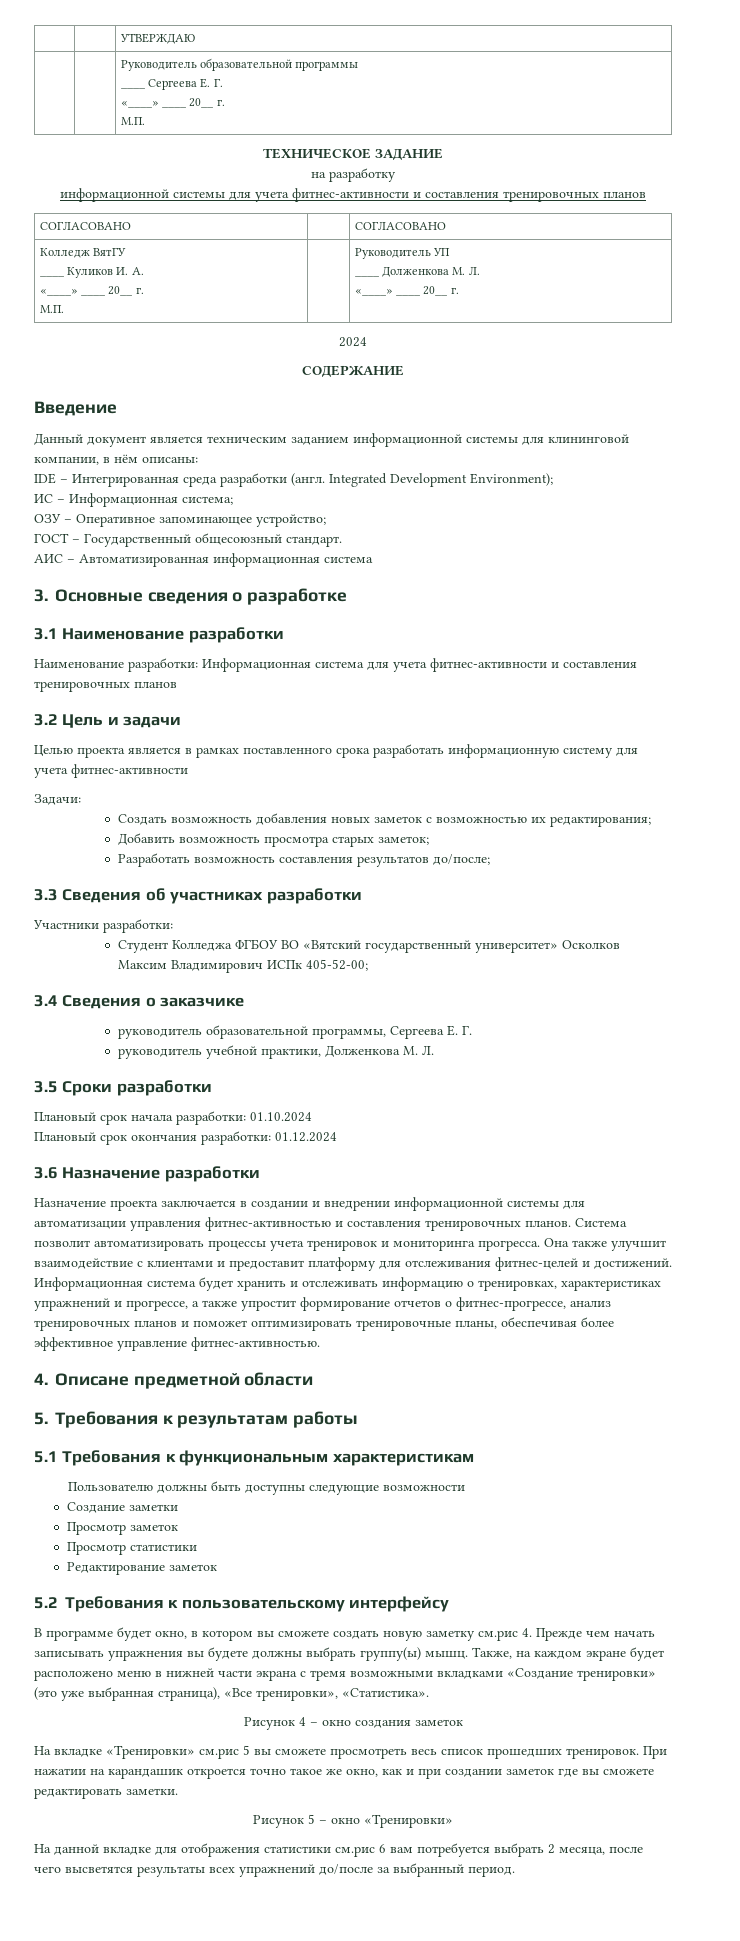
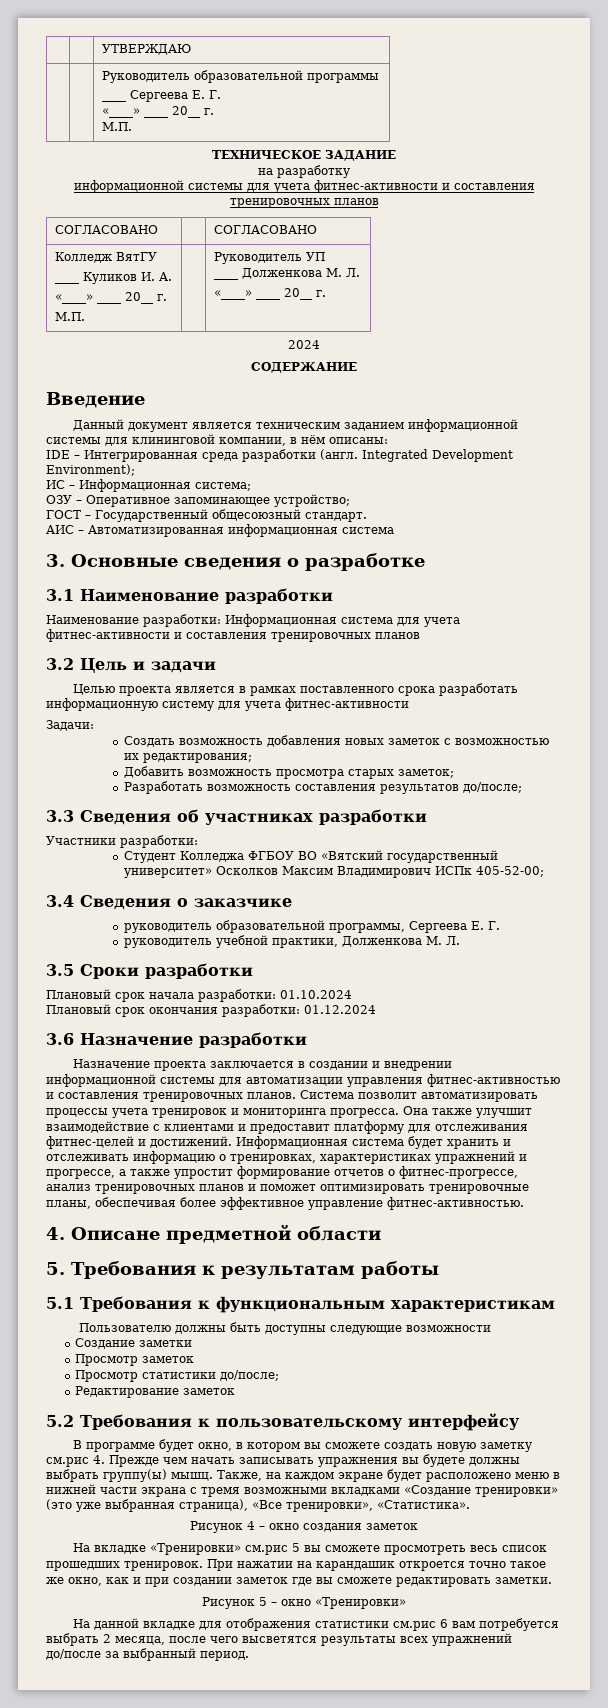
- Просмотр статистики
+ Просмотр статистики до/после;

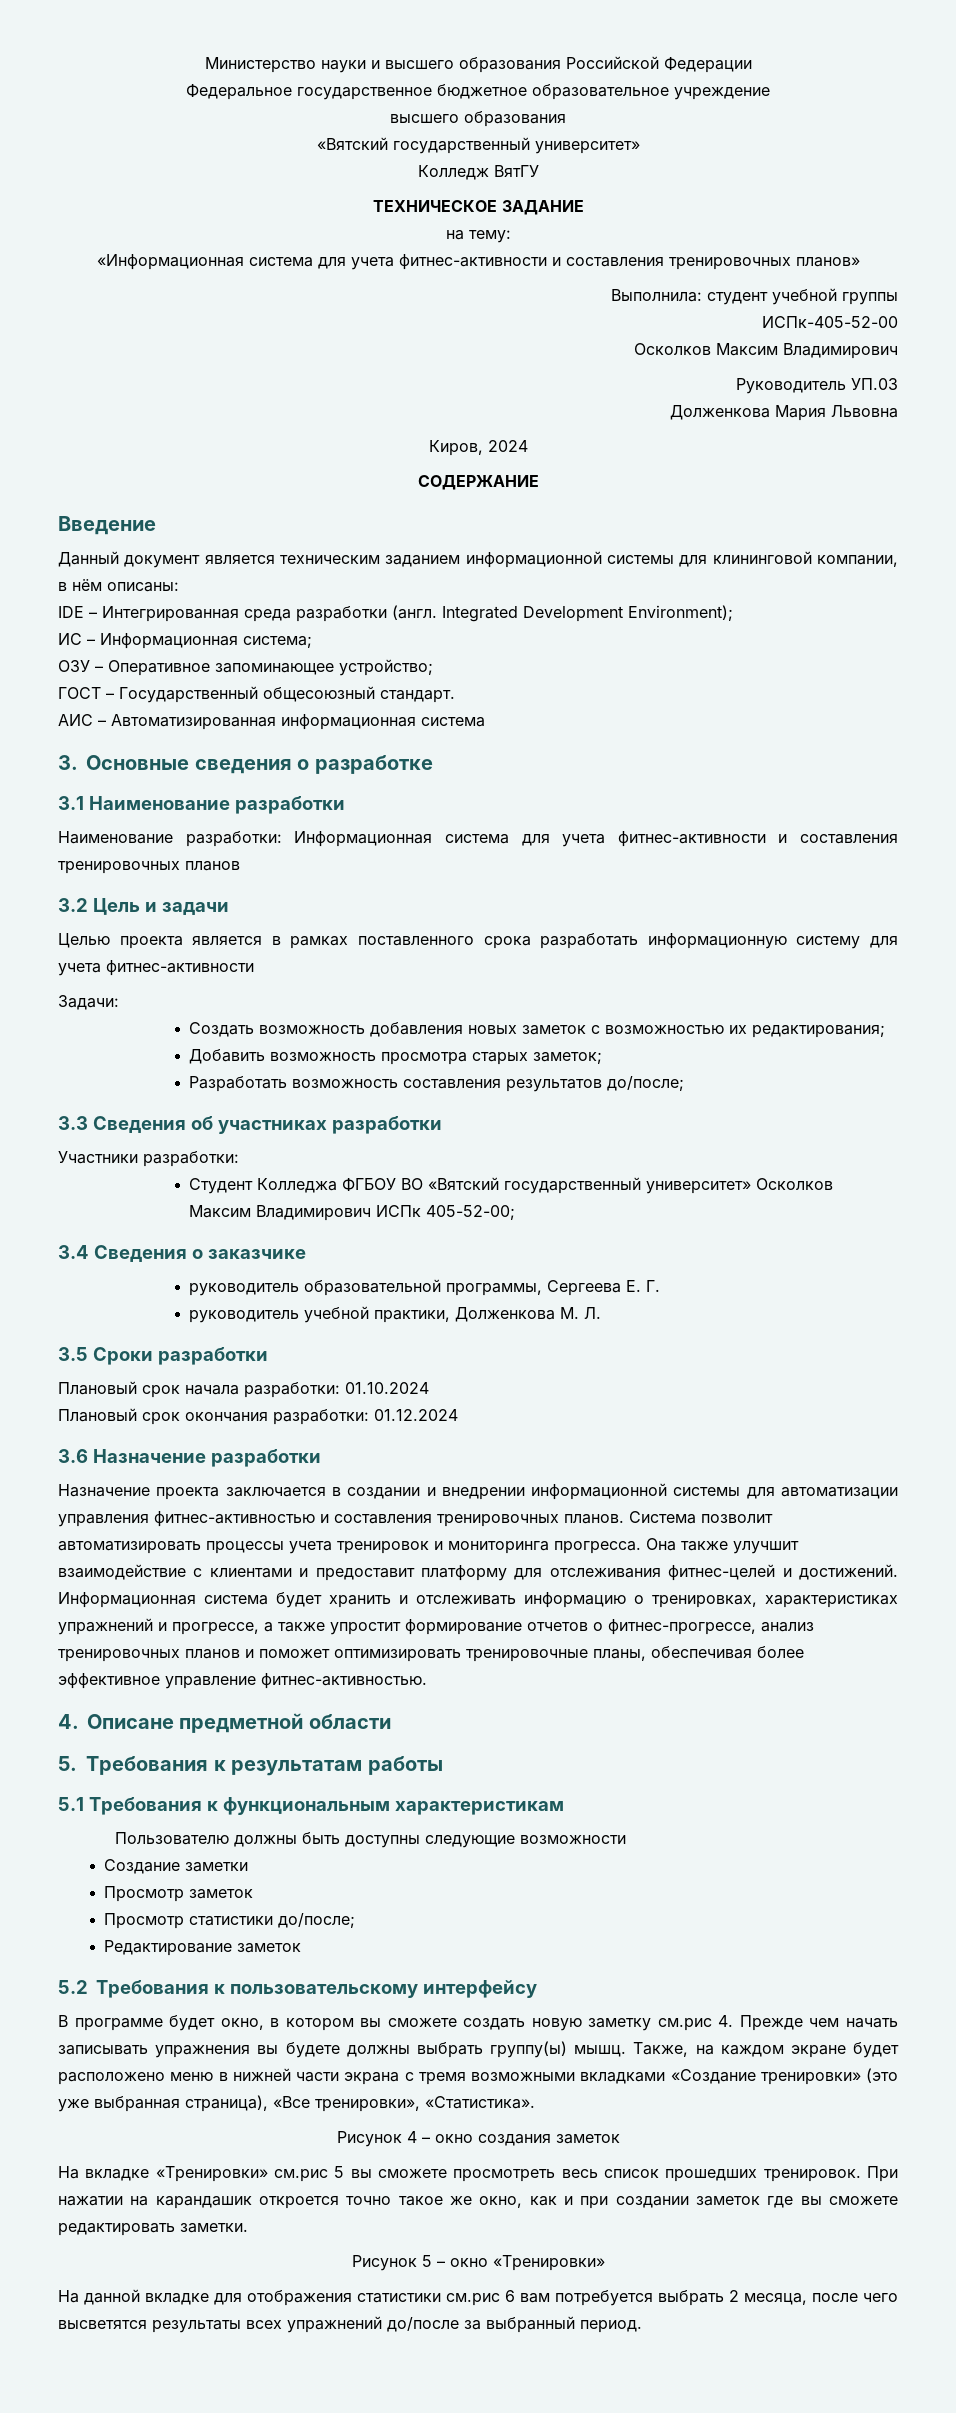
- | | УТВЕРЖДАЮ
- | | Руководитель образовательной программы
- ____ Сергеева Е. Г.
- «____» ____ 20__ г.
- М.П.
+ Министерство науки и высшего образования Российской Федерации
+ Федеральное государственное бюджетное образовательное учреждение
+ высшего образования
+ «Вятский государственный университет»
+ Колледж ВятГУ
- на разработку
- информационной системы для учета фитнес-активности и составления тренировочных планов
- СОГЛАСОВАНО | | СОГЛАСОВАНО
- Колледж ВятГУ
- ____ Куликов И. А.
- «____» ____ 20__ г.
- М.П. | | Руководитель УП
- ____ Долженкова М. Л.
- «____» ____ 20__ г.
- 2024
+ на тему:
+ «Информационная система для учета фитнес-активности и составления тренировочных планов»
+ Выполнила: студент учебной группы
+ ИСПк-405-52-00
+ Осколков Максим Владимирович
+ Руководитель УП.03
+ Долженкова Мария Львовна
+ Киров, 2024

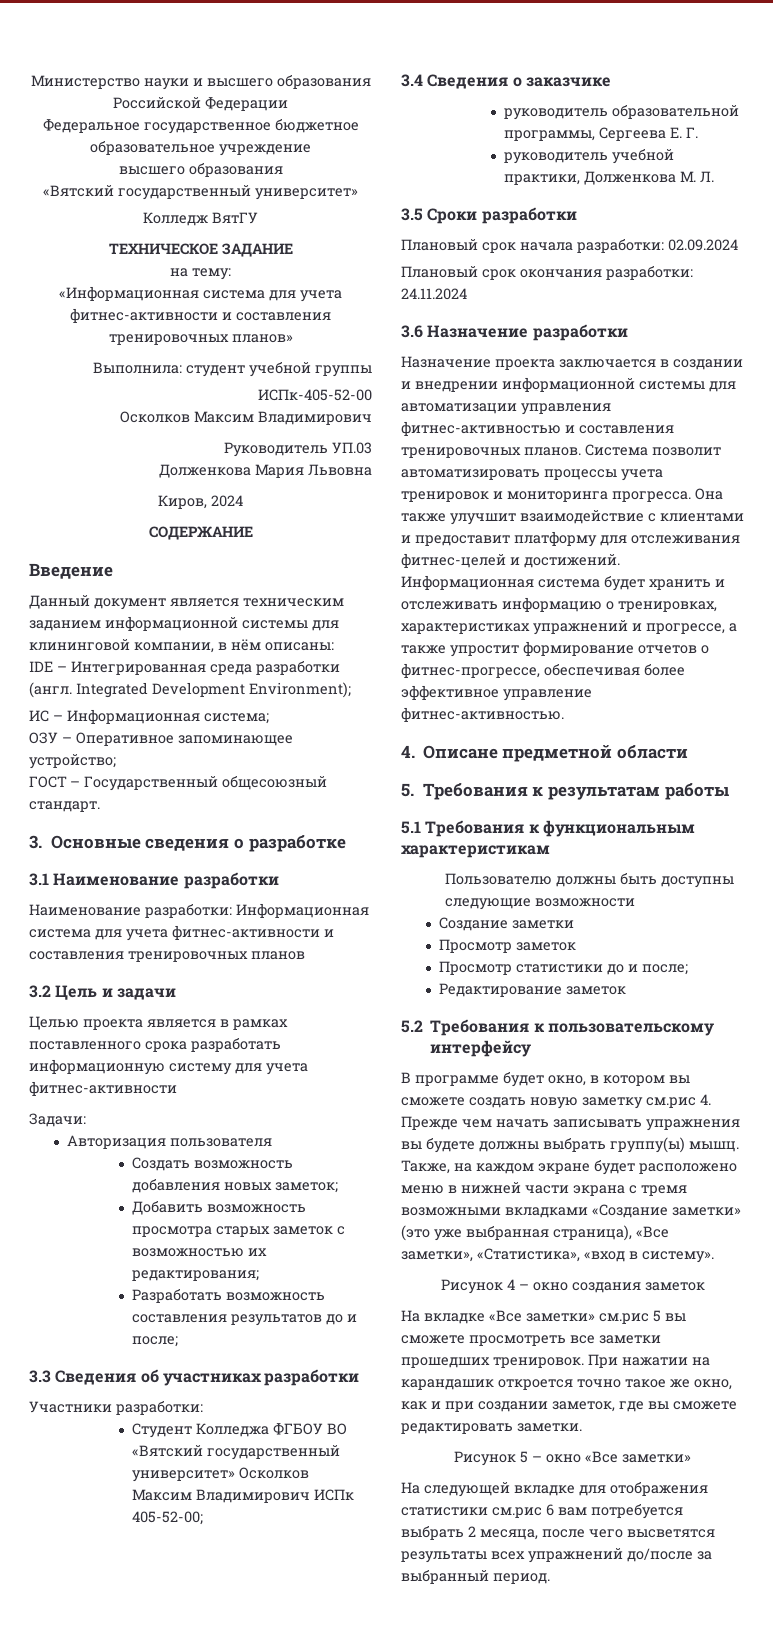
- АИС – Автоматизированная информационная система
+ Авторизация пользователя
- Создать возможность добавления новых заметок с возможностью их редактирования;
+ Создать возможность добавления новых заметок;
+ Добавить возможность просмотра старых заметок с возможностью их редактирования;
- Добавить возможность просмотра старых заметок;
- Разработать возможность составления результатов до/после;
+ Разработать возможность составления результатов до и после;
- Плановый срок начала разработки: 01.10.2024
+ Плановый срок начала разработки: 02.09.2024
- Плановый срок окончания разработки: 01.12.2024
+ Плановый срок окончания разработки: 24.11.2024
- Информационная система будет хранить и отслеживать информацию о тренировках, характеристиках упражнений и прогрессе, а также упростит формирование отчетов о фитнес-прогрессе, анализ тренировочных планов и поможет оптимизировать тренировочные планы, обеспечивая более эффективное управление фитнес-активностью.
+ Информационная система будет хранить и отслеживать информацию о тренировках, характеристиках упражнений и прогрессе, а также упростит формирование отчетов о фитнес-прогрессе, обеспечивая более эффективное управление фитнес-активностью.
- Просмотр статистики до/после;
+ Просмотр статистики до и после;
- Также, на каждом экране будет расположено меню в нижней части экрана с тремя возможными вкладками «Создание тренировки» (это уже выбранная страница), «Все тренировки», «Статистика».
+ Также, на каждом экране будет расположено меню в нижней части экрана с тремя возможными вкладками «Создание заметки» (это уже выбранная страница), «Все заметки», «Статистика», «вход в систему».
- На вкладке «Тренировки» см.рис 5 вы сможете просмотреть весь список прошедших тренировок.
+ На вкладке «Все заметки» см.рис 5 вы сможете просмотреть все заметки прошедших тренировок.
- При нажатии на карандашик откроется точно такое же окно, как и при создании заметок где вы сможете редактировать заметки.
+ При нажатии на карандашик откроется точно такое же окно, как и при создании заметок, где вы сможете редактировать заметки.
- Рисунок 5 – окно «Тренировки»
- На данной вкладке для отображения статистики см.рис 6 вам потребуется выбрать 2 месяца, после чего высветятся результаты всех упражнений до/после за выбранный период.
+ Рисунок 5 – окно «Все заметки»
+ На следующей вкладке для отображения статистики см.рис 6 вам потребуется выбрать 2 месяца, после чего высветятся результаты всех упражнений до/после за выбранный период.

